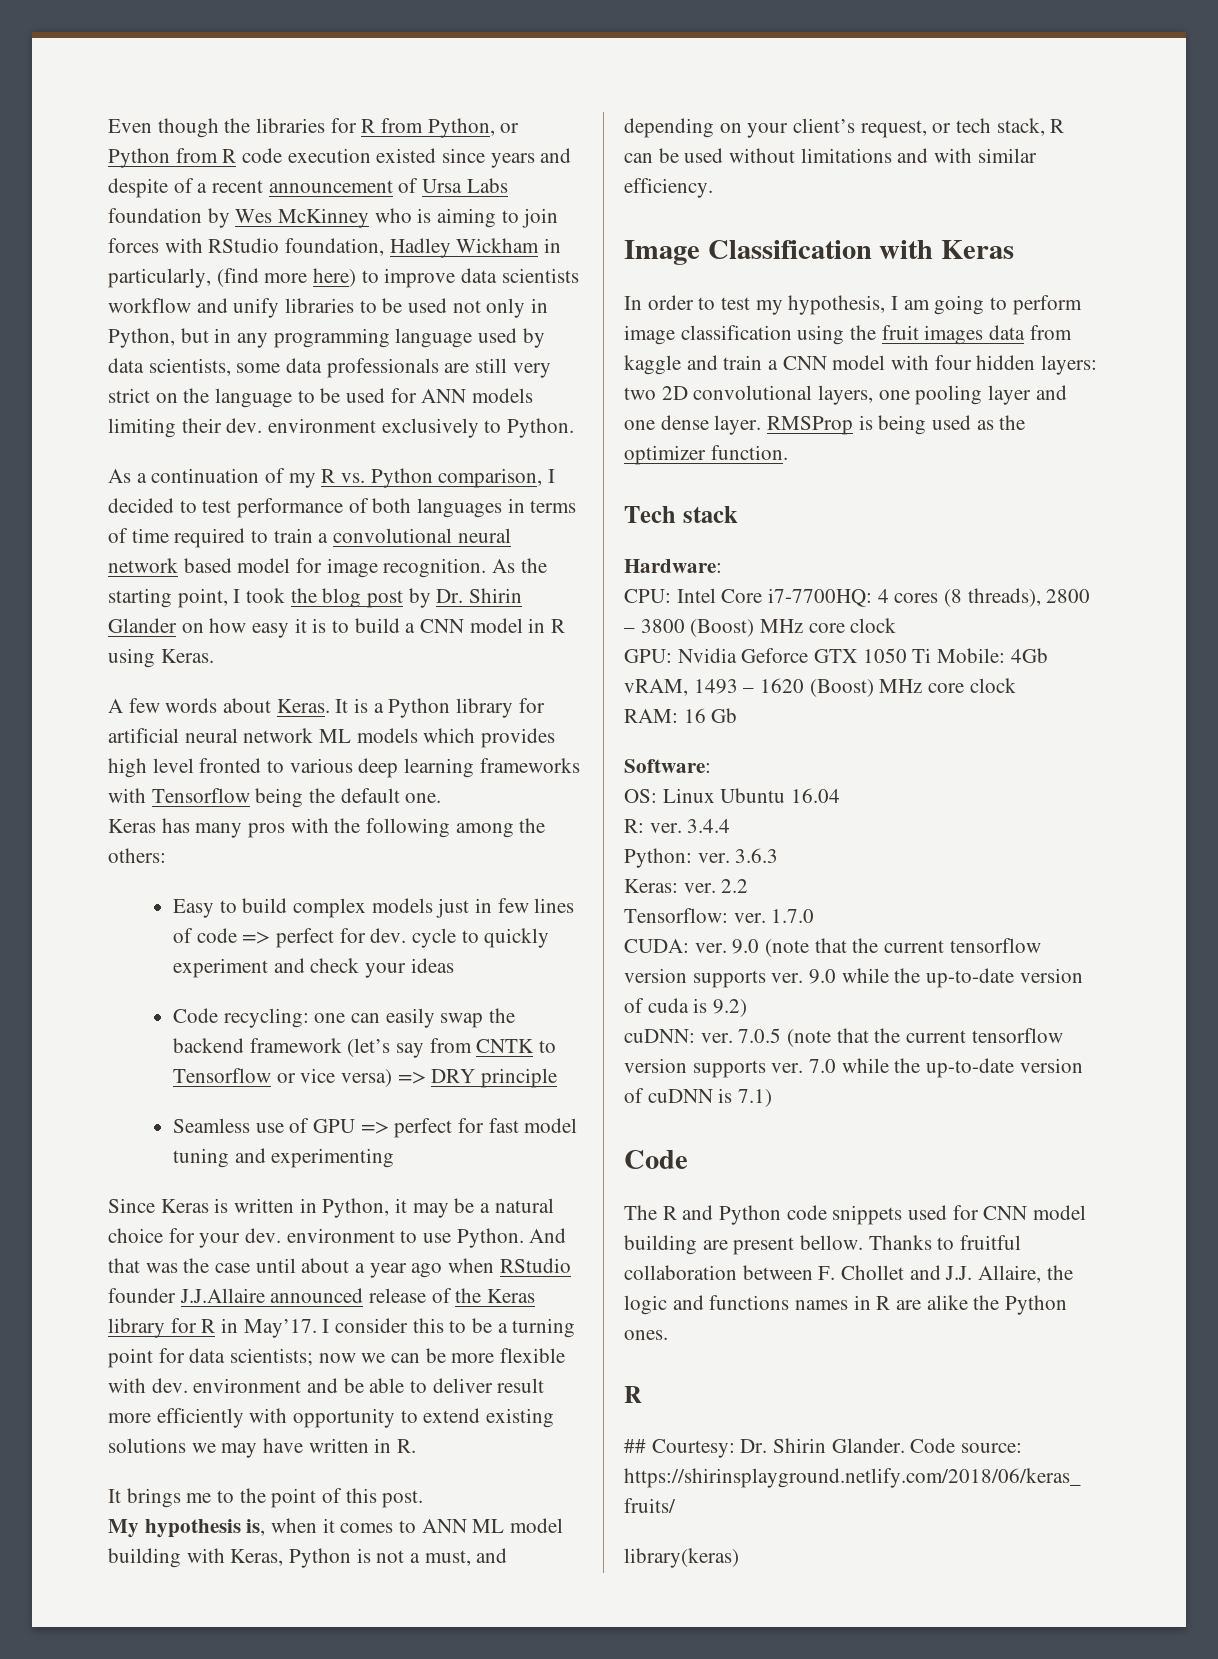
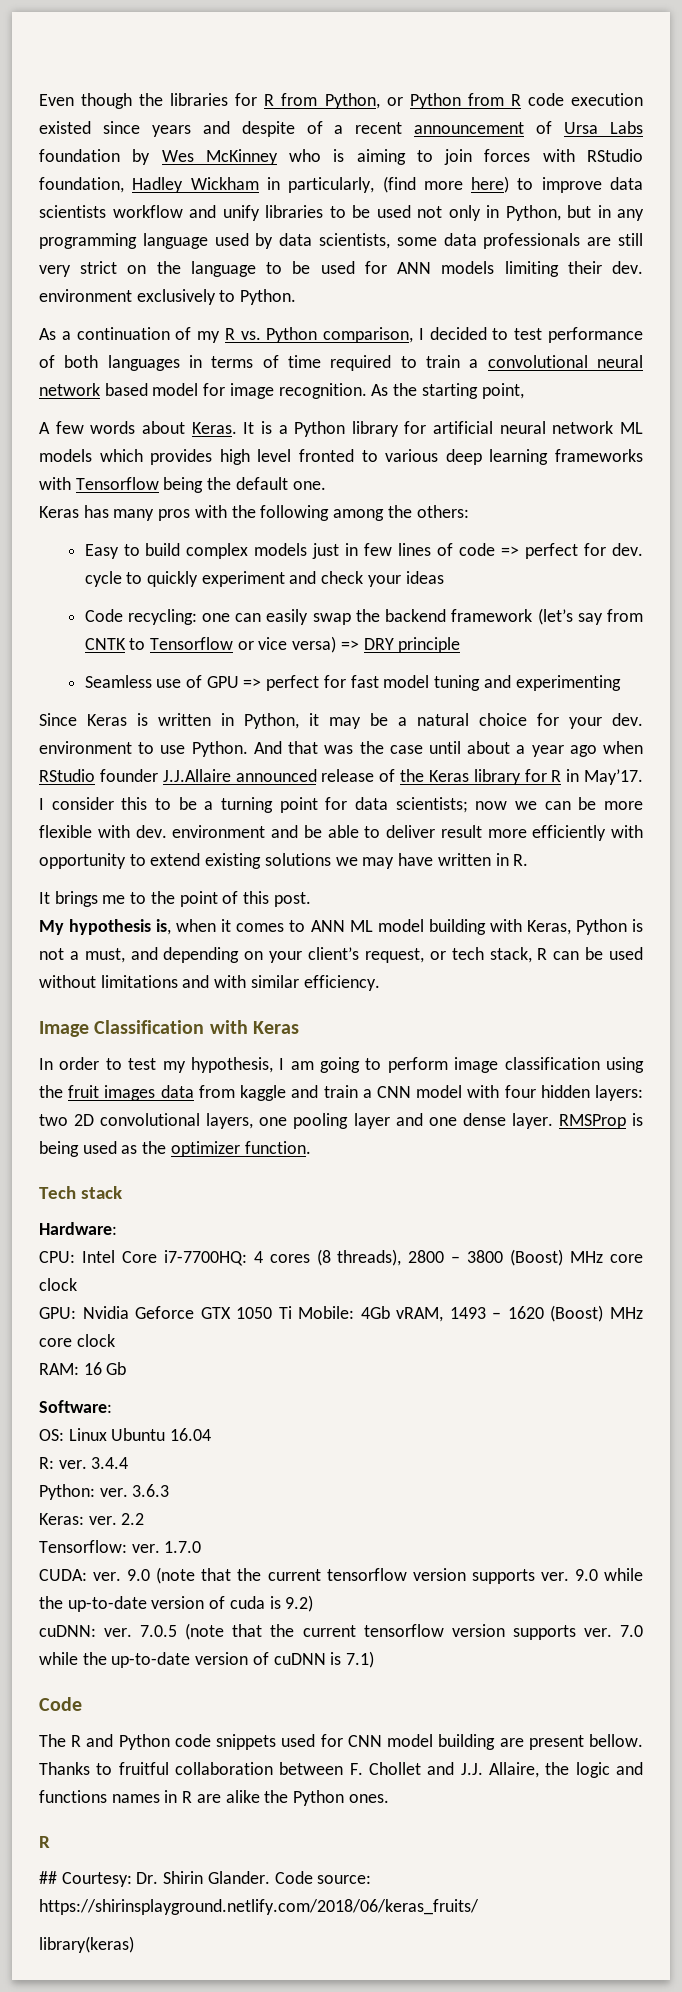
- As the starting point, I took the blog post by Dr. Shirin Glander on how easy it is to build a CNN model in R using Keras.
+ As the starting point,

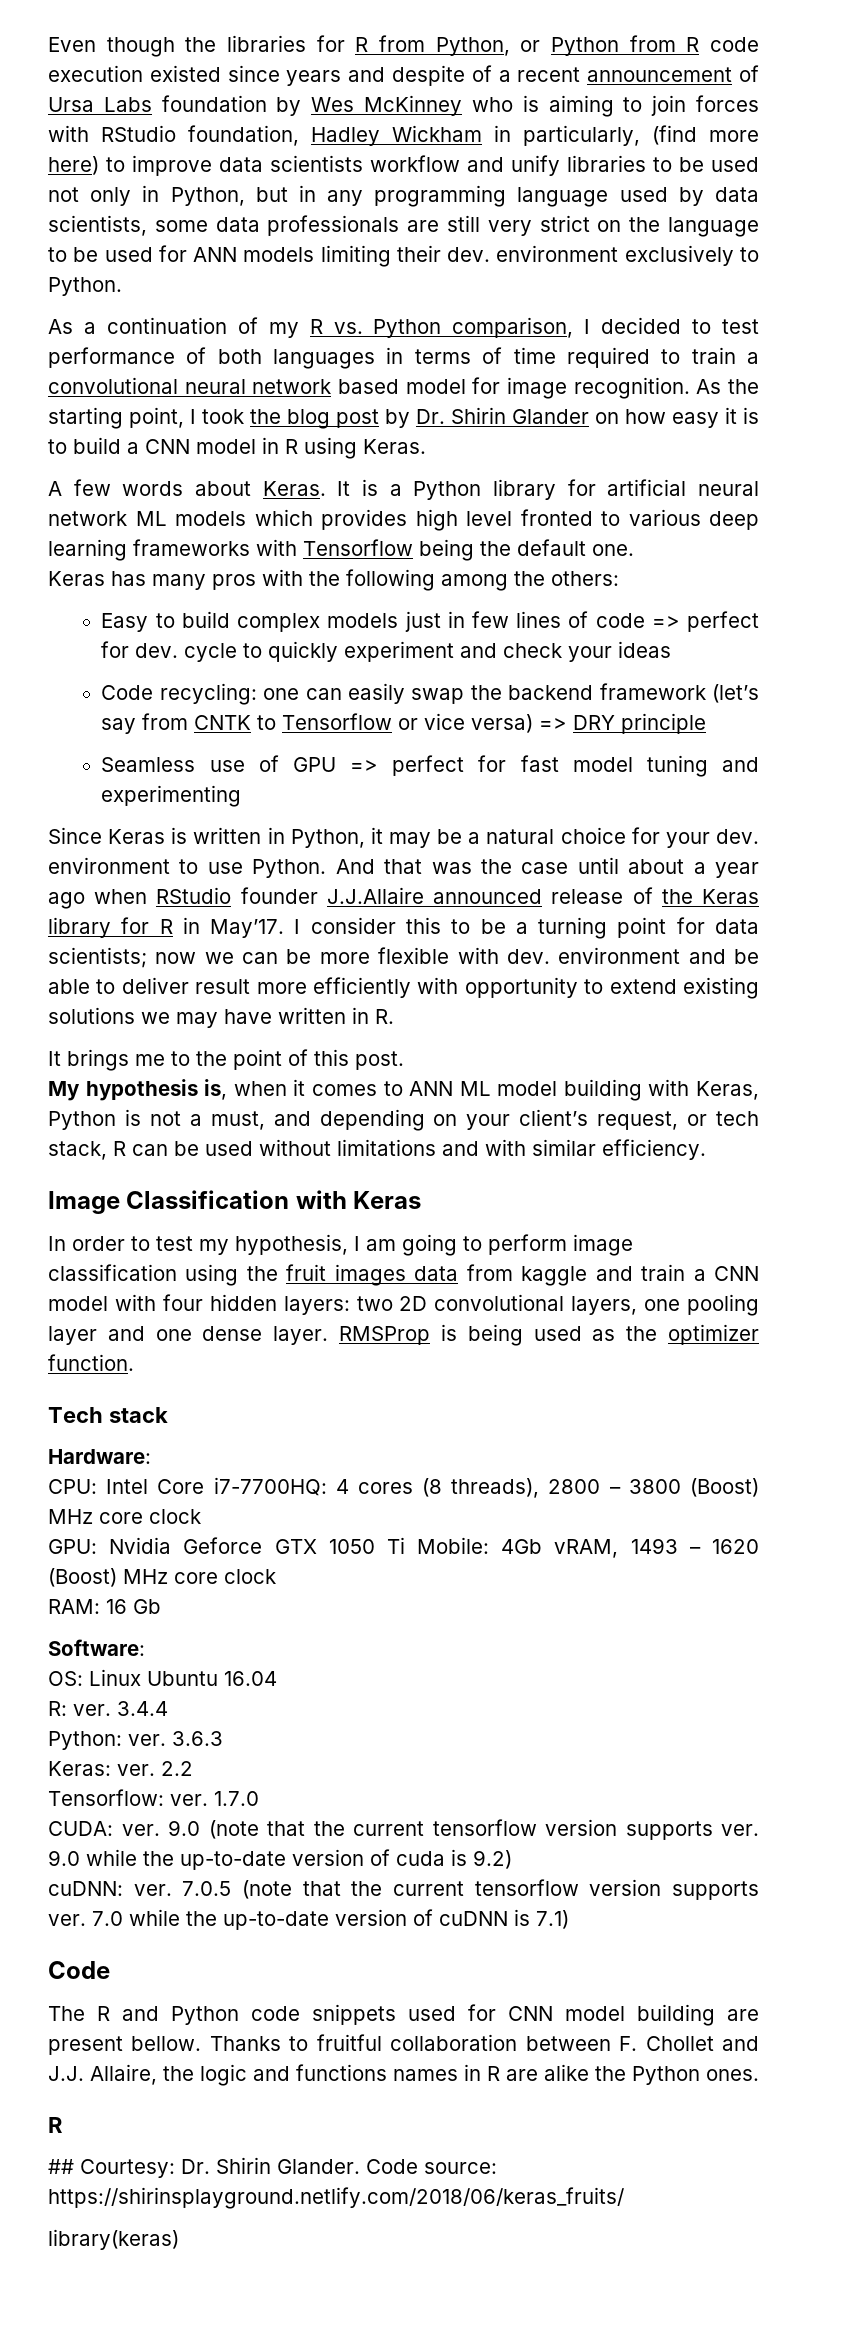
- As the starting point,
+ As the starting point, I took the blog post by Dr. Shirin Glander on how easy it is to build a CNN model in R using Keras.

